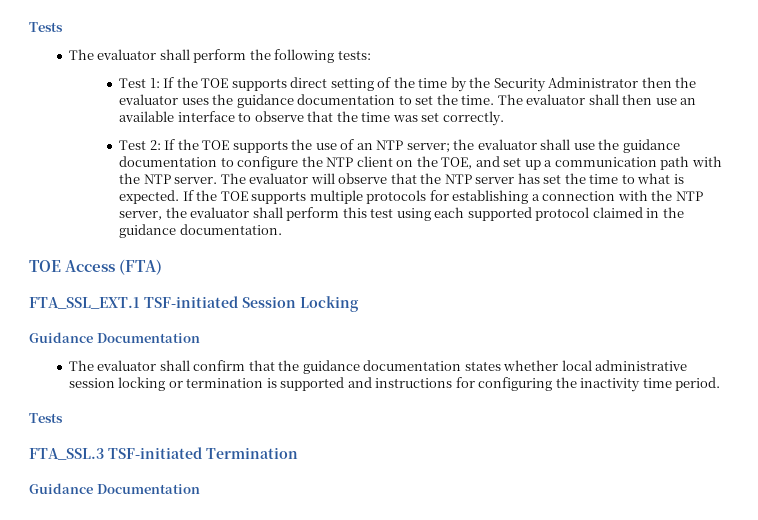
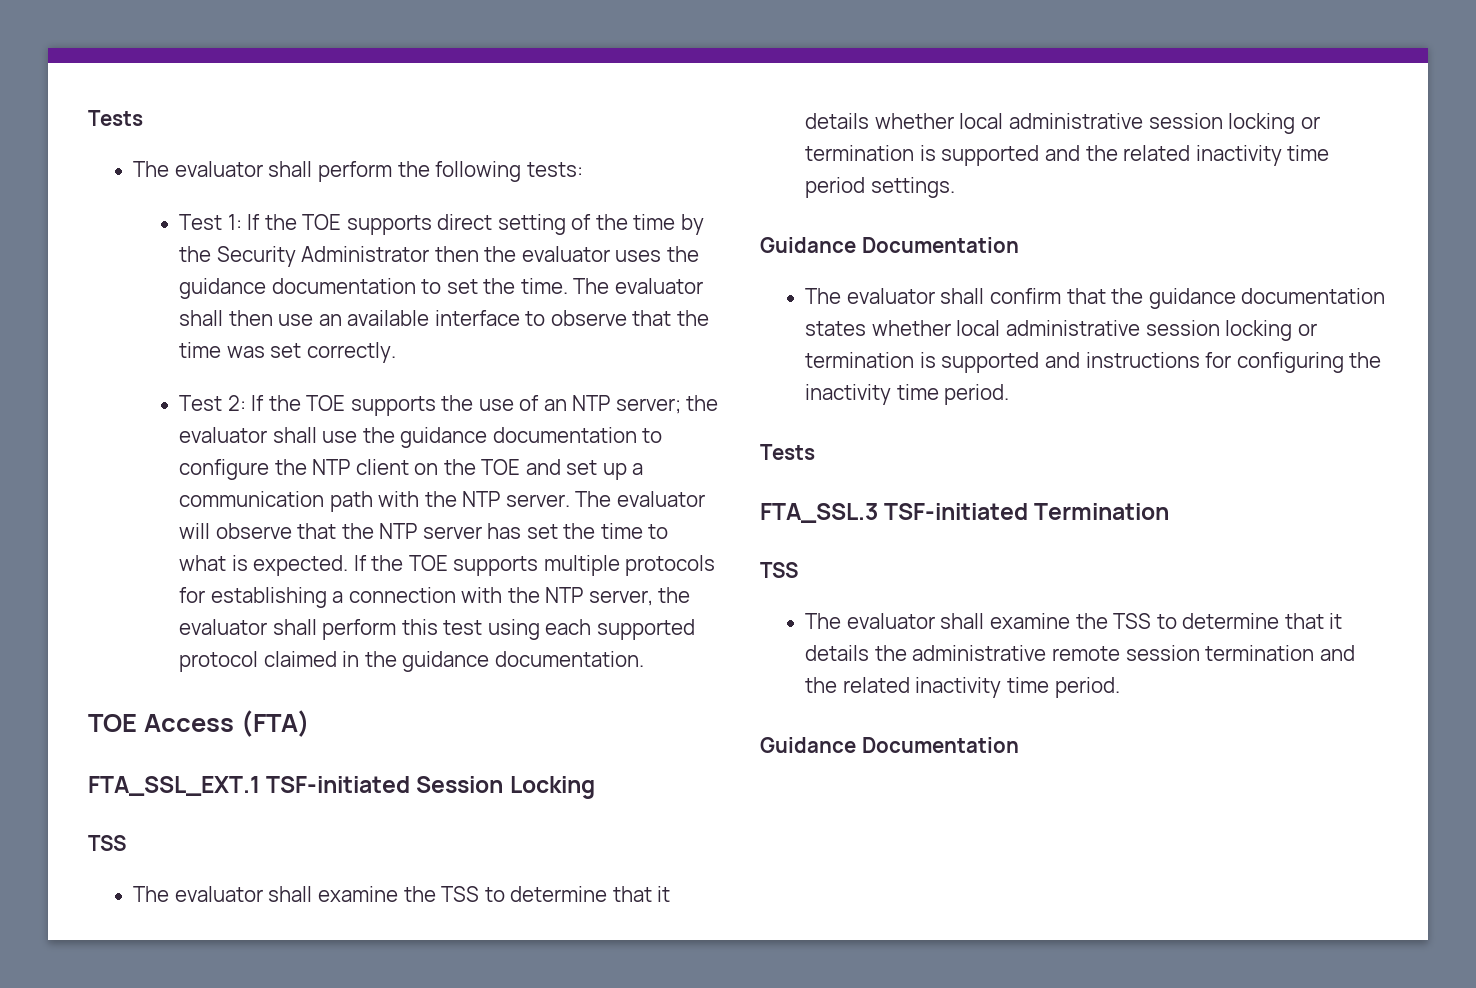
- Test 2: If the TOE supports the use of an NTP server; the evaluator shall use the guidance documentation to configure the NTP client on the TOE, and set up a communication path with the NTP server.
+ Test 2: If the TOE supports the use of an NTP server; the evaluator shall use the guidance documentation to configure the NTP client on the TOE and set up a communication path with the NTP server.
  FTA_SSL_EXT.1 TSF-initiated Session Locking
+ TSS
+ The evaluator shall examine the TSS to determine that it details whether local administrative session locking or termination is supported and the related inactivity time period settings.
  FTA_SSL.3 TSF-initiated Termination
+ TSS
+ The evaluator shall examine the TSS to determine that it details the administrative remote session termination and the related inactivity time period.

